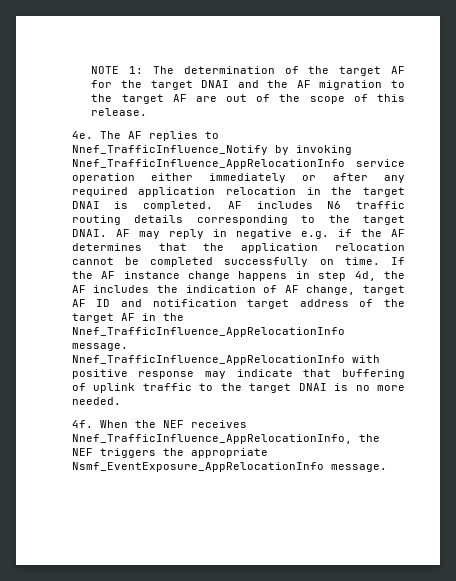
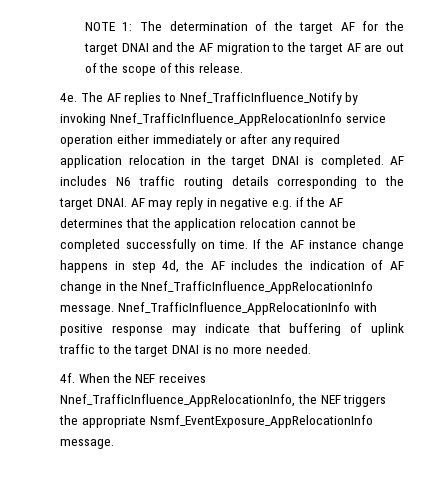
- If the AF instance change happens in step 4d, the AF includes the indication of AF change, target AF ID and notification target address of the target AF in the Nnef_TrafficInfluence_AppRelocationInfo message.
+ If the AF instance change happens in step 4d, the AF includes the indication of AF change in the Nnef_TrafficInfluence_AppRelocationInfo message.

